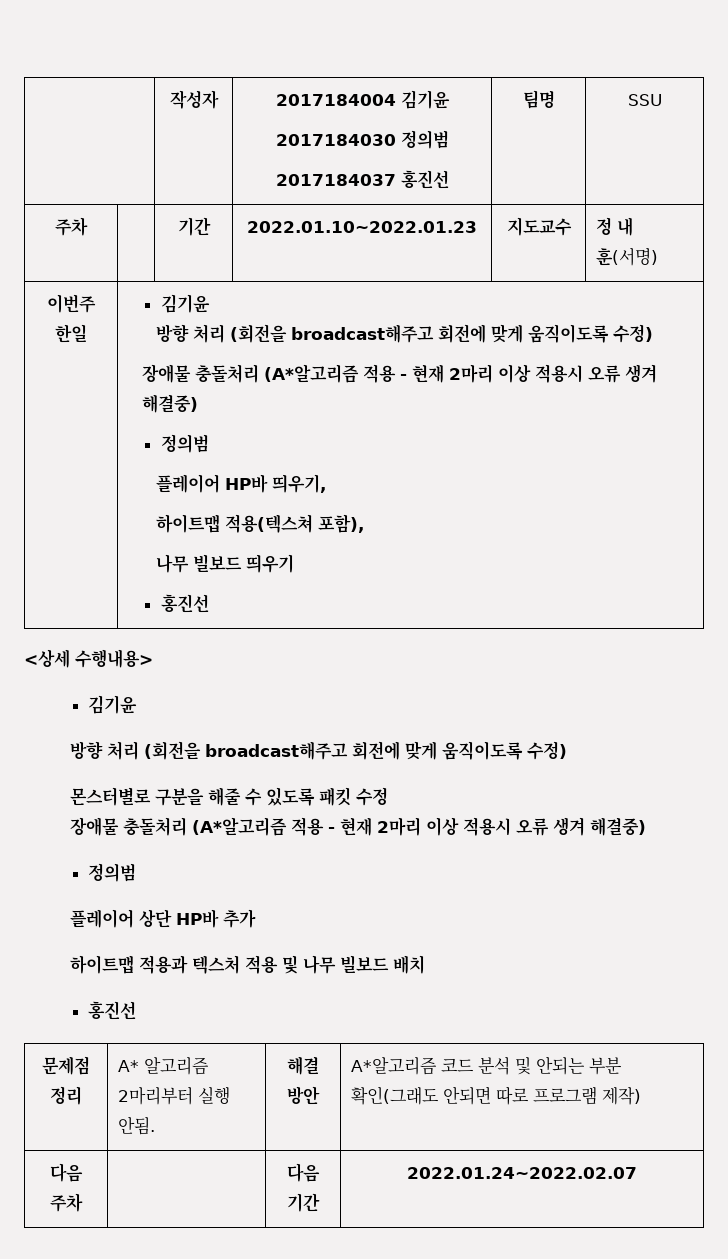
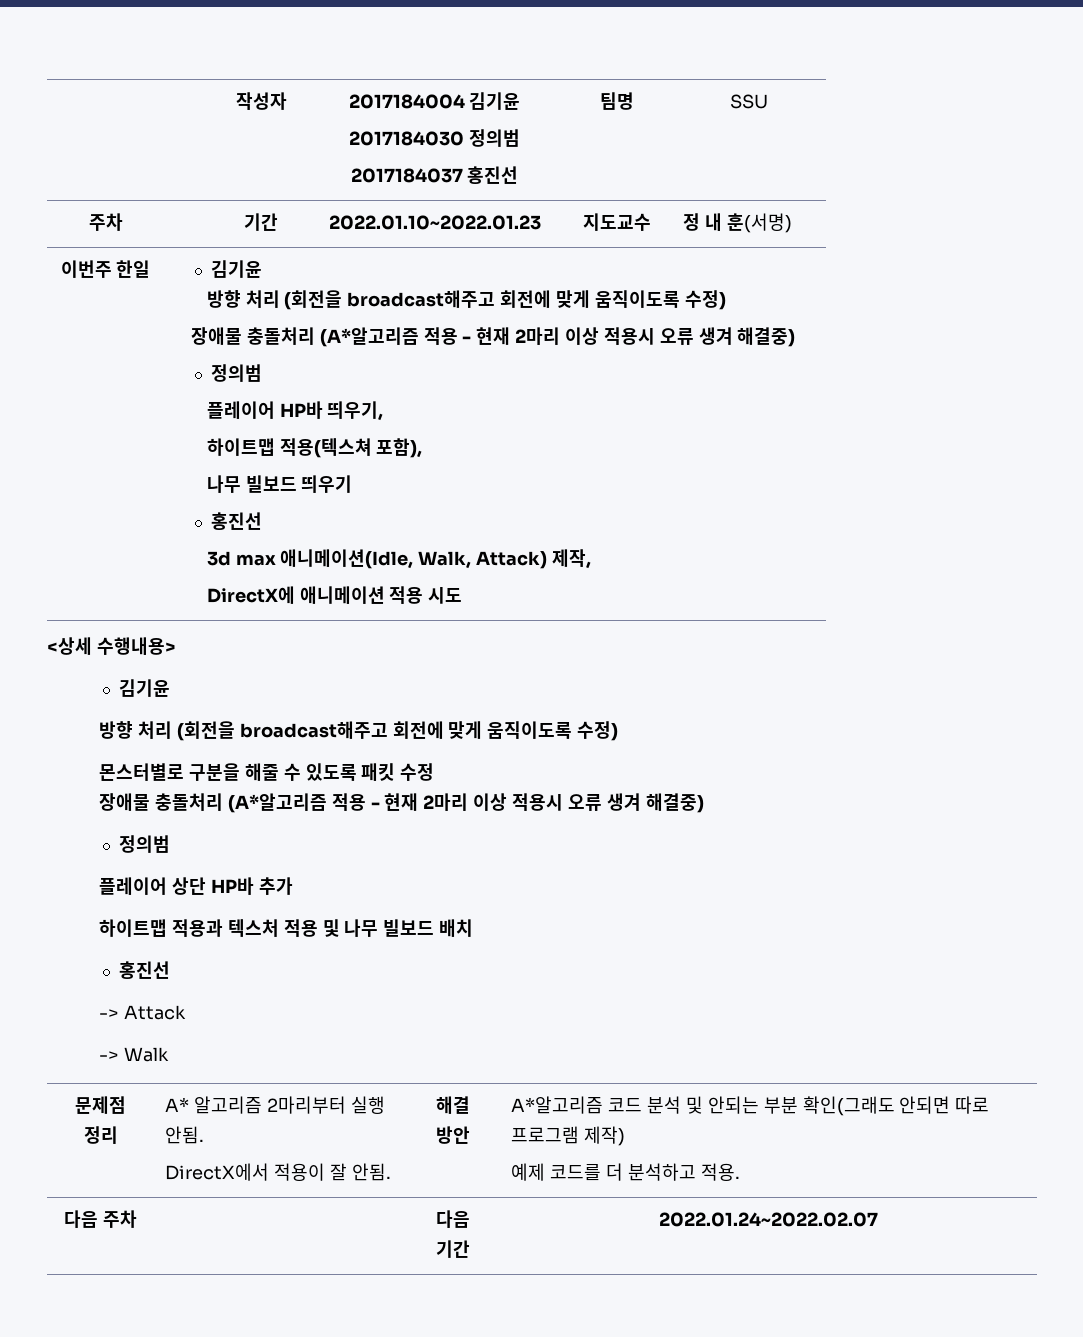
+ 3d max 애니메이션(Idle, Walk, Attack) 제작,
+ DirectX에 애니메이션 적용 시도
+ -> Attack
+ -> Walk
- 문제점 정리 | A* 알고리즘 2마리부터 실행 안됨. | 해결 방안 | A*알고리즘 코드 분석 및 안되는 부분 확인(그래도 안되면 따로 프로그램 제작)
+ 문제점 정리 | A* 알고리즘 2마리부터 실행 안됨.
+ DirectX에서 적용이 잘 안됨. | 해결 방안 | A*알고리즘 코드 분석 및 안되는 부분 확인(그래도 안되면 따로 프로그램 제작)
+ 예제 코드를 더 분석하고 적용.

